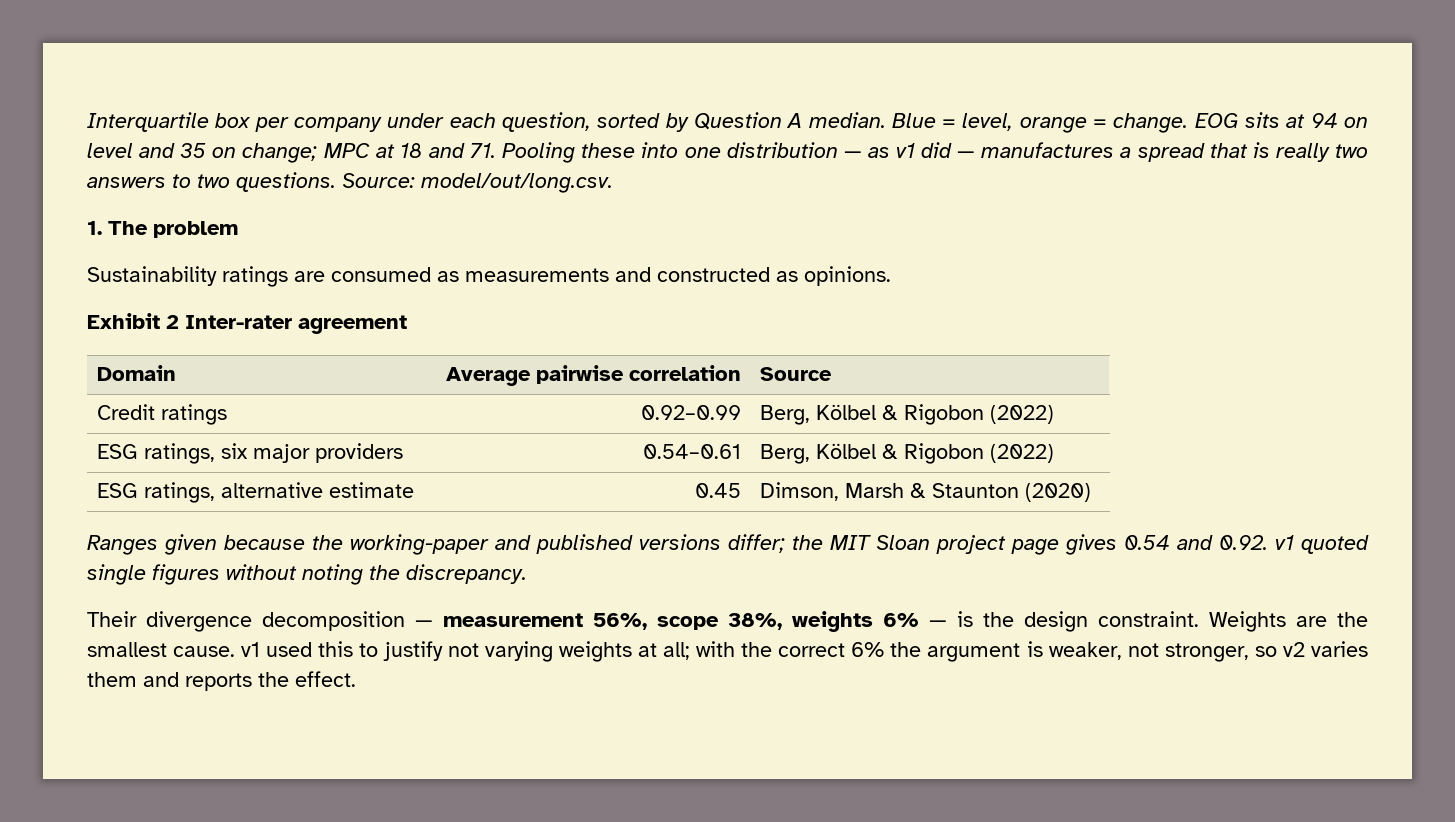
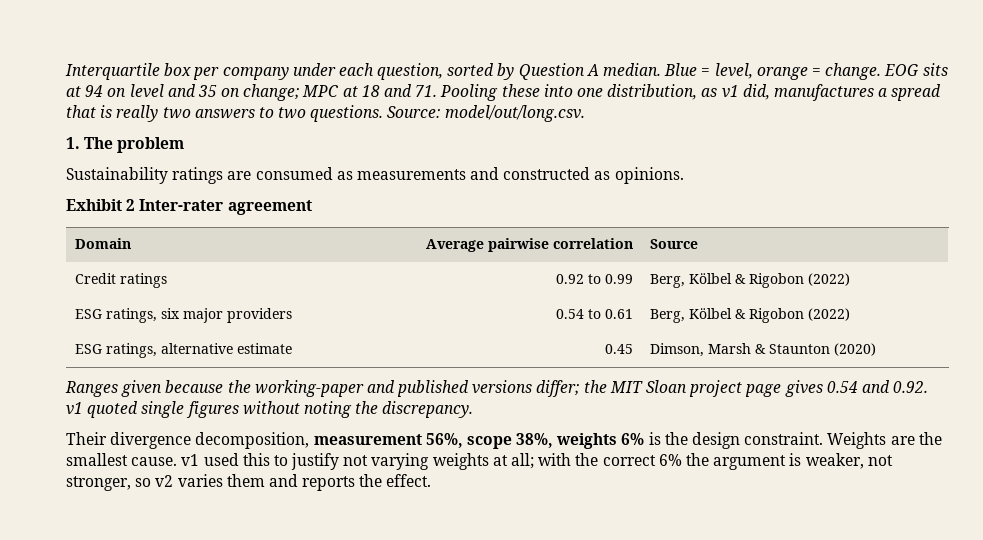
- EOG sits at 94 on level and 35 on change; MPC at 18 and 71. Pooling these into one distribution — as v1 did — manufactures a spread that is really two answers to two questions.
+ EOG sits at 94 on level and 35 on change; MPC at 18 and 71. Pooling these into one distribution, as v1 did, manufactures a spread that is really two answers to two questions.
- Credit ratings | 0.92–0.99 | Berg, Kölbel & Rigobon (2022)
+ Credit ratings | 0.92 to 0.99 | Berg, Kölbel & Rigobon (2022)
- ESG ratings, six major providers | 0.54–0.61 | Berg, Kölbel & Rigobon (2022)
+ ESG ratings, six major providers | 0.54 to 0.61 | Berg, Kölbel & Rigobon (2022)
- Their divergence decomposition — measurement 56%, scope 38%, weights 6% — is the design constraint.
+ Their divergence decomposition, measurement 56%, scope 38%, weights 6% is the design constraint.

